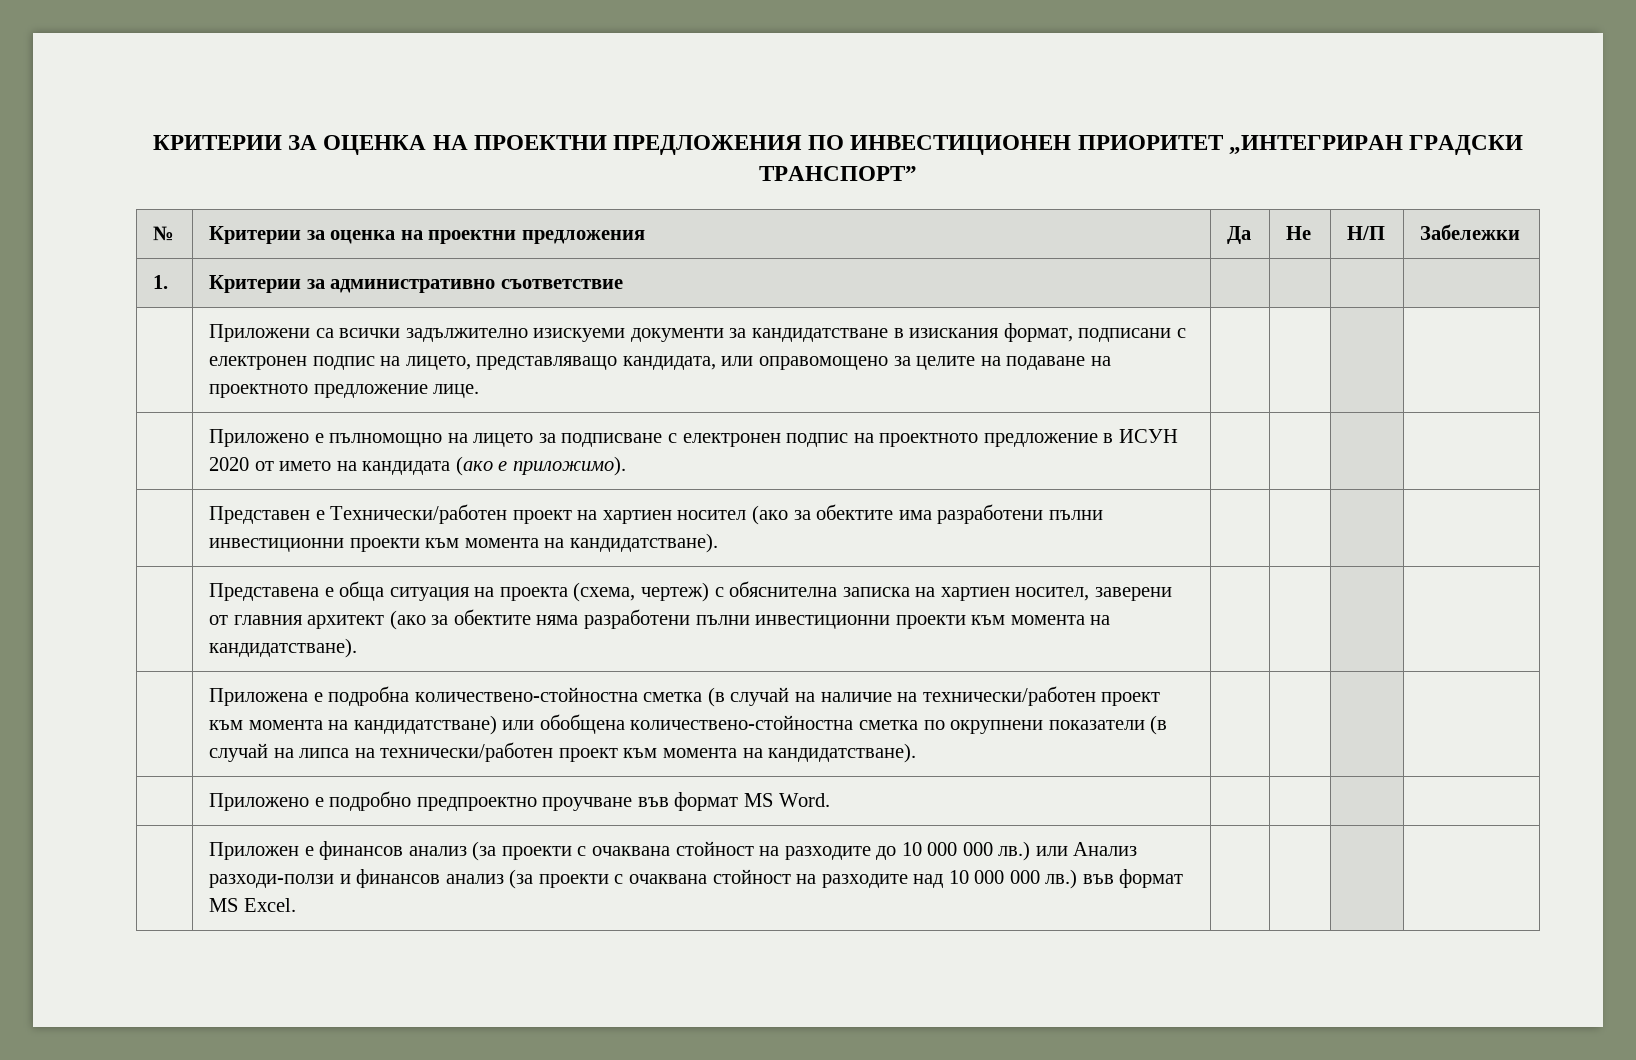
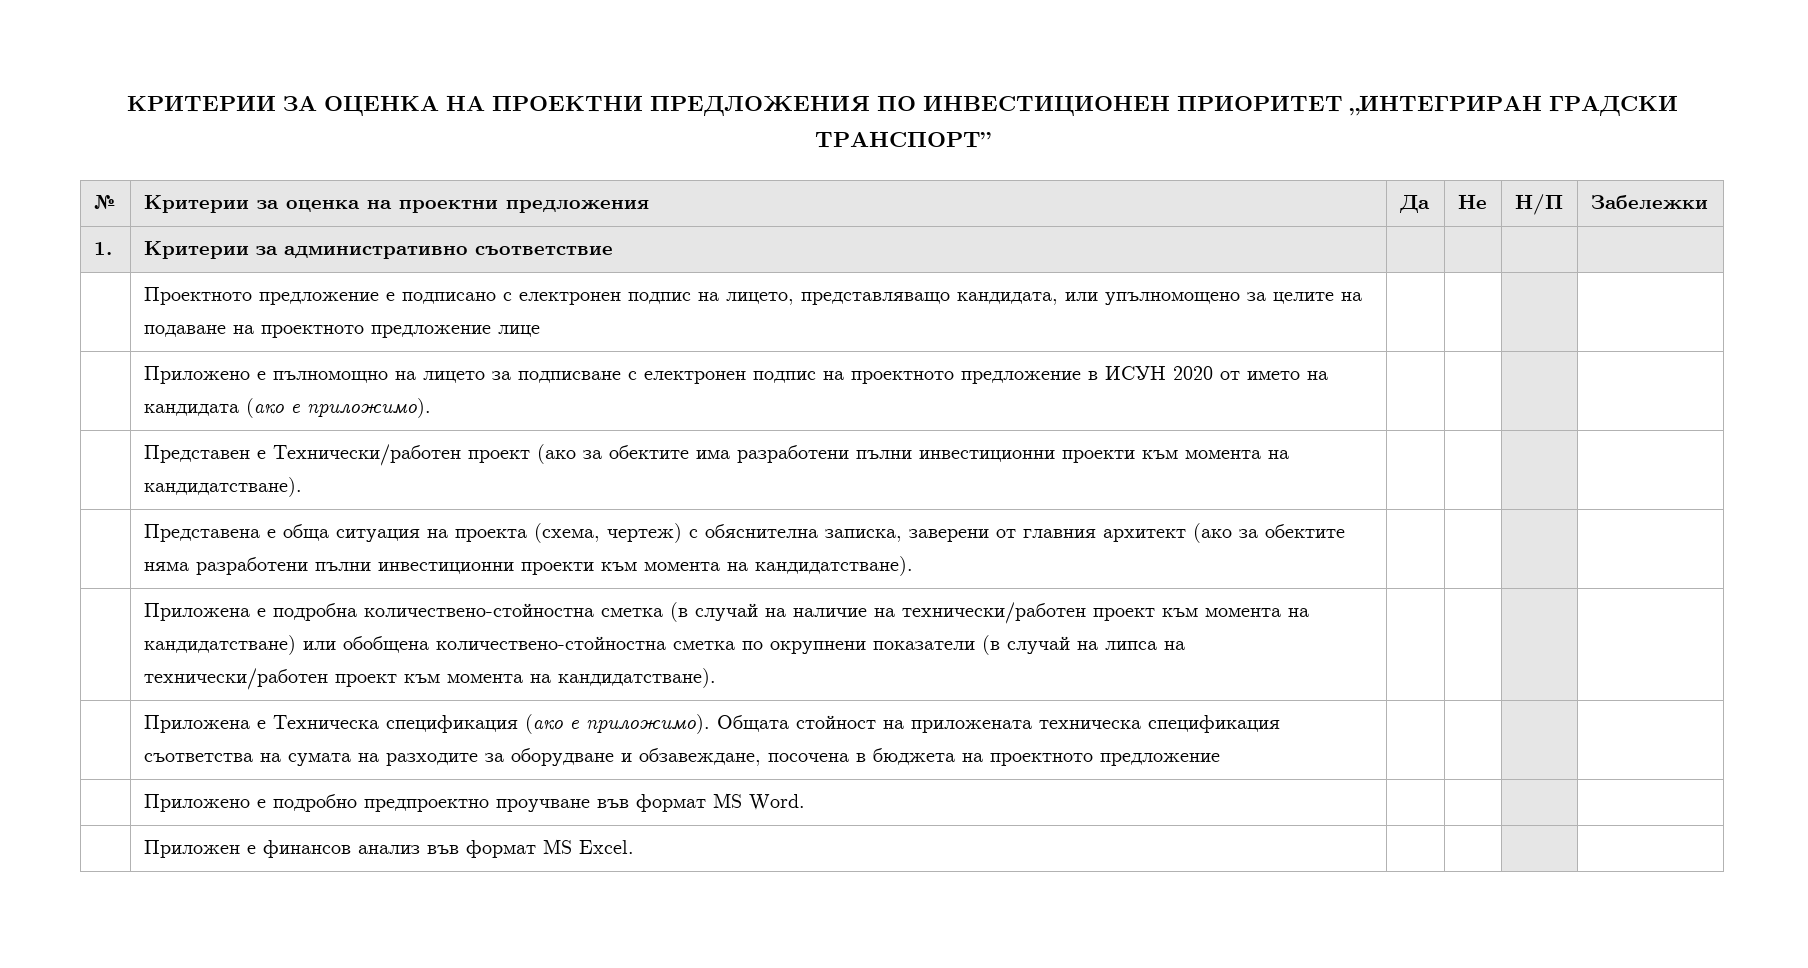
- | Приложени са всички задължително изискуеми документи за кандидатстване в изискания формат, подписани с електронен подпис на лицето, представляващо кандидата, или оправомощено за целите на подаване на проектното предложение лице. | | | |
+ | Проектното предложение е подписано с електронен подпис на лицето, представляващо кандидата, или упълномощено за целите на подаване на проектното предложение лице | | | |
- | Представен е Технически/работен проект на хартиен носител (ако за обектите има разработени пълни инвестиционни проекти към момента на кандидатстване). | | | |
+ | Представен е Технически/работен проект (ако за обектите има разработени пълни инвестиционни проекти към момента на кандидатстване). | | | |
- | Представена е обща ситуация на проекта (схема, чертеж) с обяснителна записка на хартиен носител, заверени от главния архитект (ако за обектите няма разработени пълни инвестиционни проекти към момента на кандидатстване). | | | |
+ | Представена е обща ситуация на проекта (схема, чертеж) с обяснителна записка, заверени от главния архитект (ако за обектите няма разработени пълни инвестиционни проекти към момента на кандидатстване). | | | |
+ | Приложена е Техническа спецификация (ако е приложимо). Общата стойност на приложената техническа спецификация съответства на сумата на разходите за оборудване и обзавеждане, посочена в бюджета на проектното предложение | | | |
- | Приложен е финансов анализ (за проекти с очаквана стойност на разходите до 10 000 000 лв.) или Анализ разходи-ползи и финансов анализ (за проекти с очаквана стойност на разходите над 10 000 000 лв.) във формат MS Excel. | | | |
+ | Приложен е финансов анализ във формат MS Excel. | | | |

